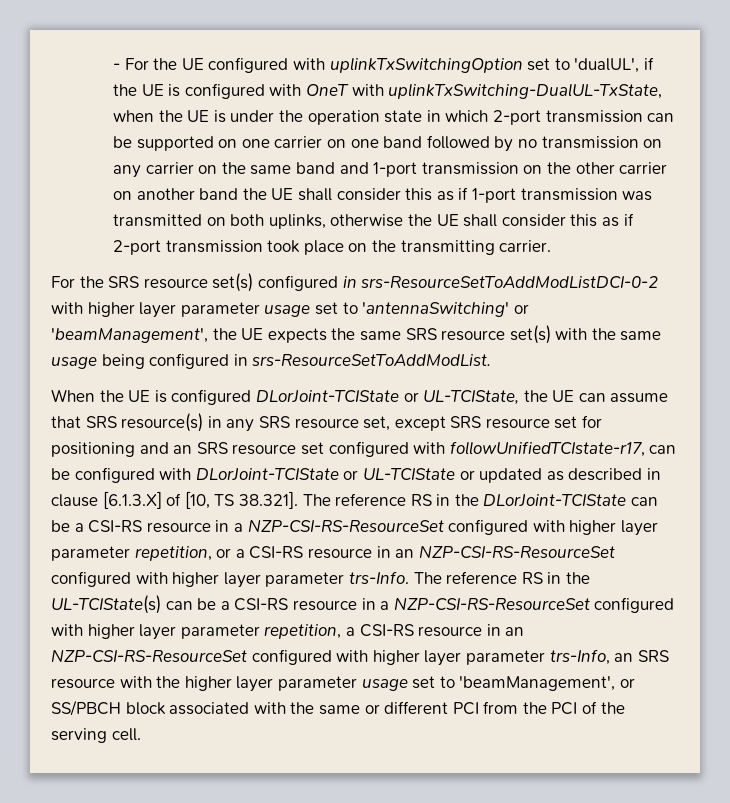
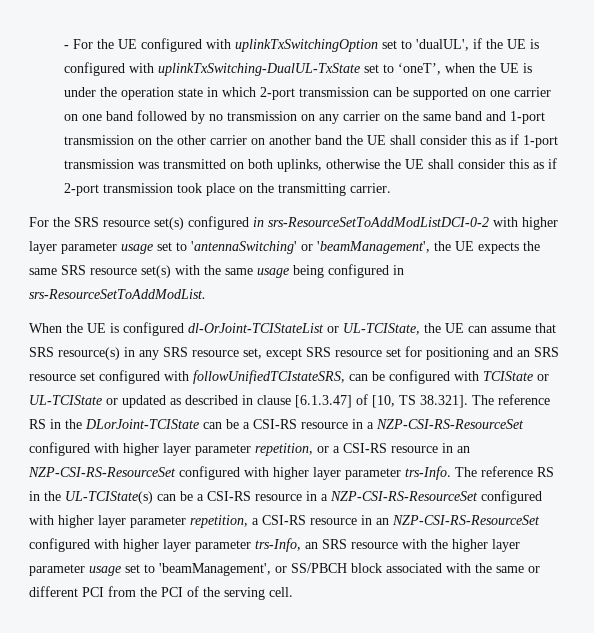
- - For the UE configured with uplinkTxSwitchingOption set to 'dualUL', if the UE is configured with OneT with uplinkTxSwitching-DualUL-TxState, when the UE is under the operation state in which 2-port transmission can be supported on one carrier on one band followed by no transmission on any carrier on the same band and 1-port transmission on the other carrier on another band the UE shall consider this as if 1-port transmission was transmitted on both uplinks, otherwise the UE shall consider this as if 2-port transmission took place on the transmitting carrier.
+ - For the UE configured with uplinkTxSwitchingOption set to 'dualUL', if the UE is configured with uplinkTxSwitching-DualUL-TxState set to ‘oneT’, when the UE is under the operation state in which 2-port transmission can be supported on one carrier on one band followed by no transmission on any carrier on the same band and 1-port transmission on the other carrier on another band the UE shall consider this as if 1-port transmission was transmitted on both uplinks, otherwise the UE shall consider this as if 2-port transmission took place on the transmitting carrier.
- When the UE is configured DLorJoint-TCIState or UL-TCIState, the UE can assume that SRS resource(s) in any SRS resource set, except SRS resource set for positioning and an SRS resource set configured with followUnifiedTCIstate-r17, can be configured with DLorJoint-TCIState or UL-TCIState or updated as described in clause [6.1.3.X] of [10, TS 38.321]. The reference RS in the DLorJoint-TCIState can be a CSI-RS resource in a NZP-CSI-RS-ResourceSet configured with higher layer parameter repetition, or a CSI-RS resource in an NZP-CSI-RS-ResourceSet configured with higher layer parameter trs-Info.
+ When the UE is configured dl-OrJoint-TCIStateList or UL-TCIState, the UE can assume that SRS resource(s) in any SRS resource set, except SRS resource set for positioning and an SRS resource set configured with followUnifiedTCIstateSRS, can be configured with TCIState or UL-TCIState or updated as described in clause [6.1.3.47] of [10, TS 38.321]. The reference RS in the DLorJoint-TCIState can be a CSI-RS resource in a NZP-CSI-RS-ResourceSet configured with higher layer parameter repetition, or a CSI-RS resource in an NZP-CSI-RS-ResourceSet configured with higher layer parameter trs-Info.

